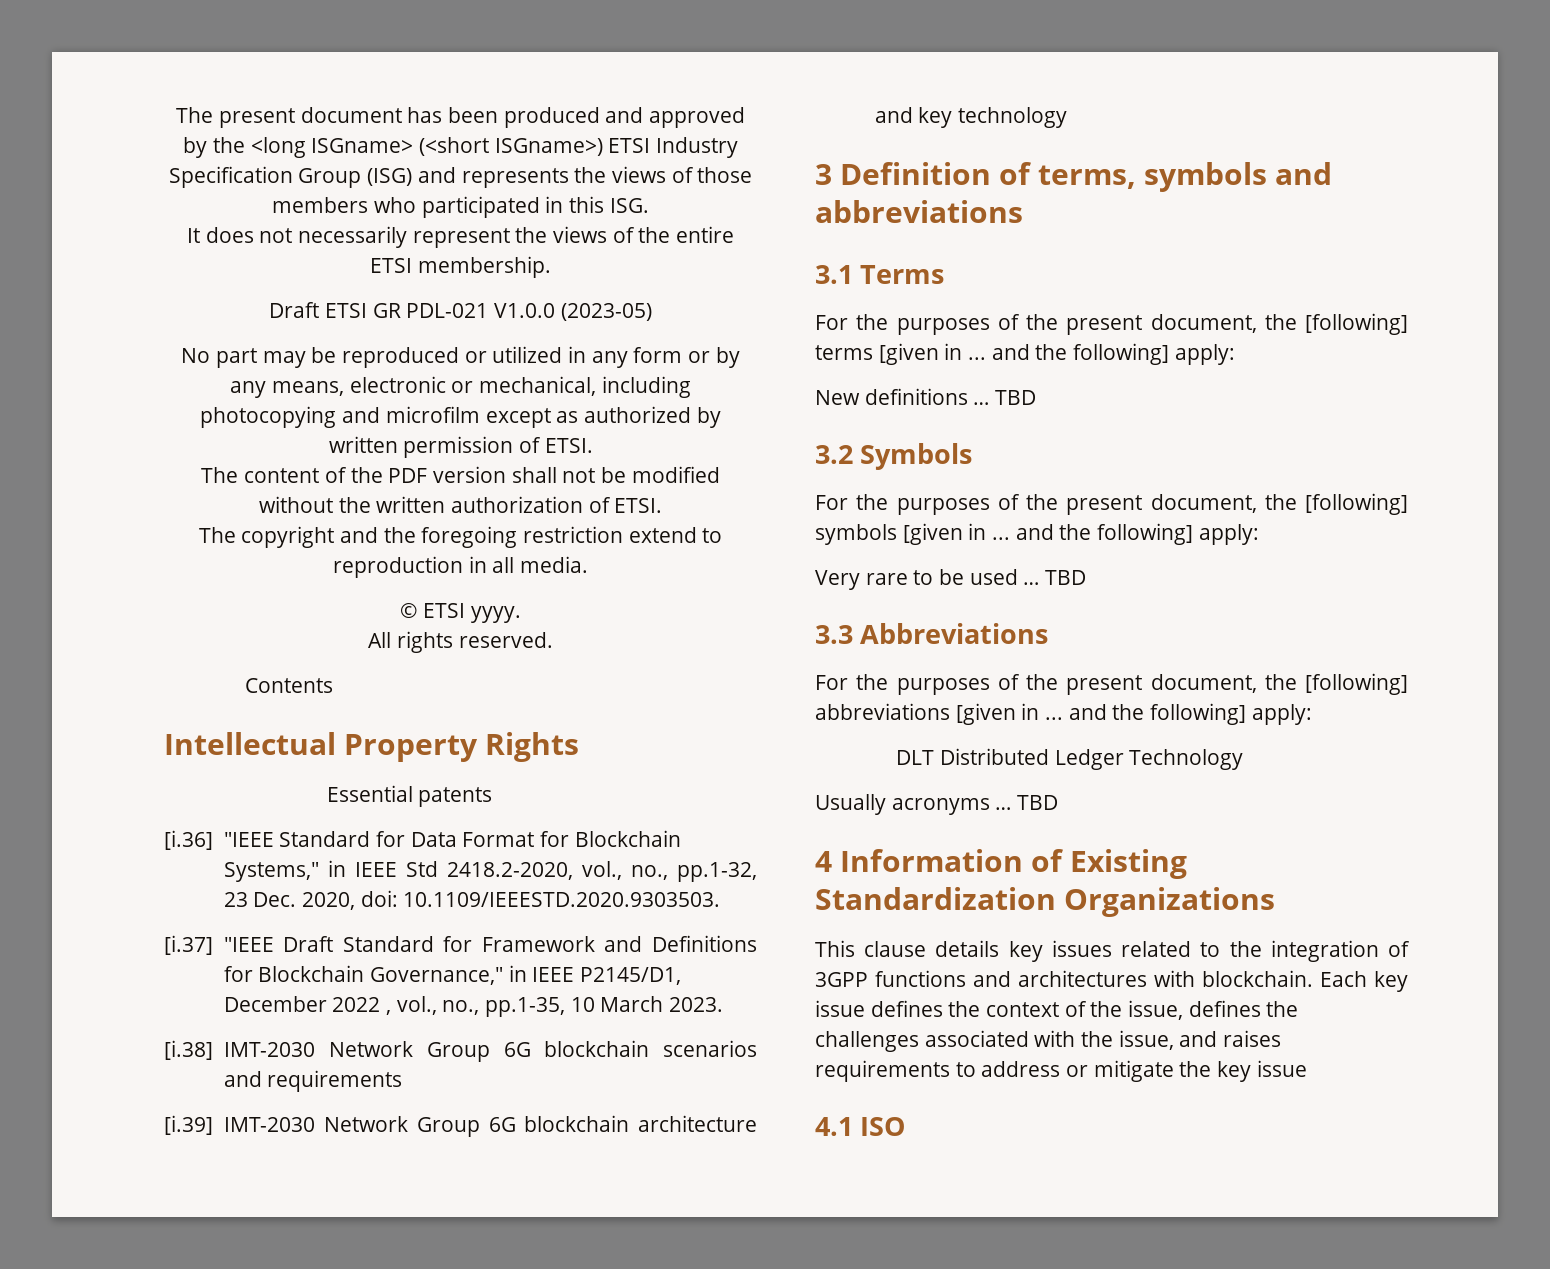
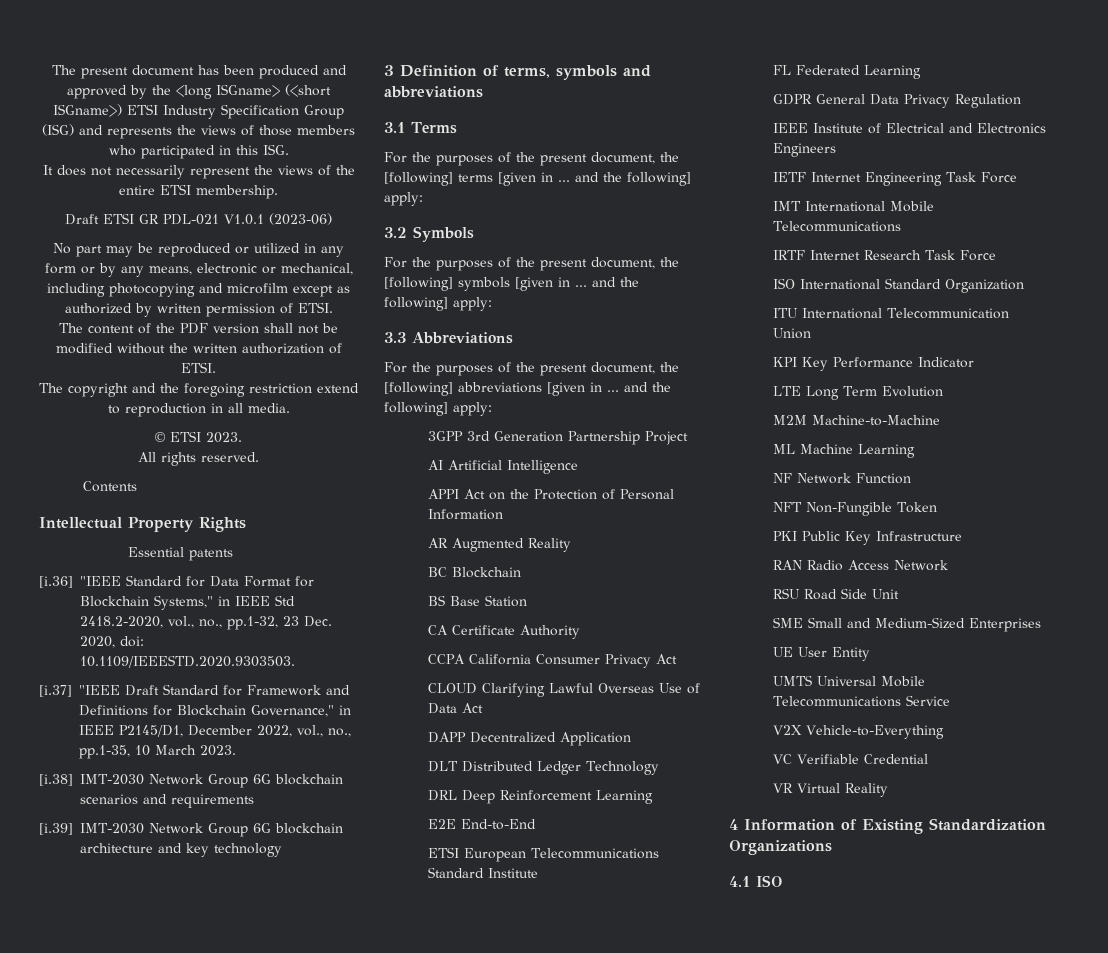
- Draft ETSI GR PDL-021 V1.0.0 (2023-05)
+ Draft ETSI GR PDL-021 V1.0.1 (2023-06)
- © ETSI yyyy.
+ © ETSI 2023.
- [i.37] "IEEE Draft Standard for Framework and Definitions for Blockchain Governance," in IEEE P2145/D1, December 2022 , vol., no., pp.1-35, 10 March 2023.
+ [i.37] "IEEE Draft Standard for Framework and Definitions for Blockchain Governance," in IEEE P2145/D1, December 2022, vol., no., pp.1-35, 10 March 2023.
- New definitions … TBD
- Very rare to be used … TBD
+ 3GPP 3rd Generation Partnership Project
+ AI Artificial Intelligence
+ APPI Act on the Protection of Personal Information
+ AR Augmented Reality
+ BC Blockchain
+ BS Base Station
+ CA Certificate Authority
+ CCPA California Consumer Privacy Act
+ CLOUD Clarifying Lawful Overseas Use of Data Act
+ DAPP Decentralized Application
  DLT Distributed Ledger Technology
- Usually acronyms … TBD
+ DRL Deep Reinforcement Learning
+ E2E End-to-End
+ ETSI European Telecommunications Standard Institute
+ FL Federated Learning
+ GDPR General Data Privacy Regulation
+ IEEE Institute of Electrical and Electronics Engineers
+ IETF Internet Engineering Task Force
+ IMT International Mobile Telecommunications
+ IRTF Internet Research Task Force
+ ISO International Standard Organization
+ ITU International Telecommunication Union
+ KPI Key Performance Indicator
+ LTE Long Term Evolution
+ M2M Machine-to-Machine
+ ML Machine Learning
+ NF Network Function
+ NFT Non-Fungible Token
+ PKI Public Key Infrastructure
+ RAN Radio Access Network
+ RSU Road Side Unit
+ SME Small and Medium-Sized Enterprises
+ UE User Entity
+ UMTS Universal Mobile Telecommunications Service
+ V2X Vehicle-to-Everything
+ VC Verifiable Credential
+ VR Virtual Reality
- This clause details key issues related to the integration of 3GPP functions and architectures with blockchain. Each key issue defines the context of the issue, defines the challenges associated with the issue, and raises requirements to address or mitigate the key issue

